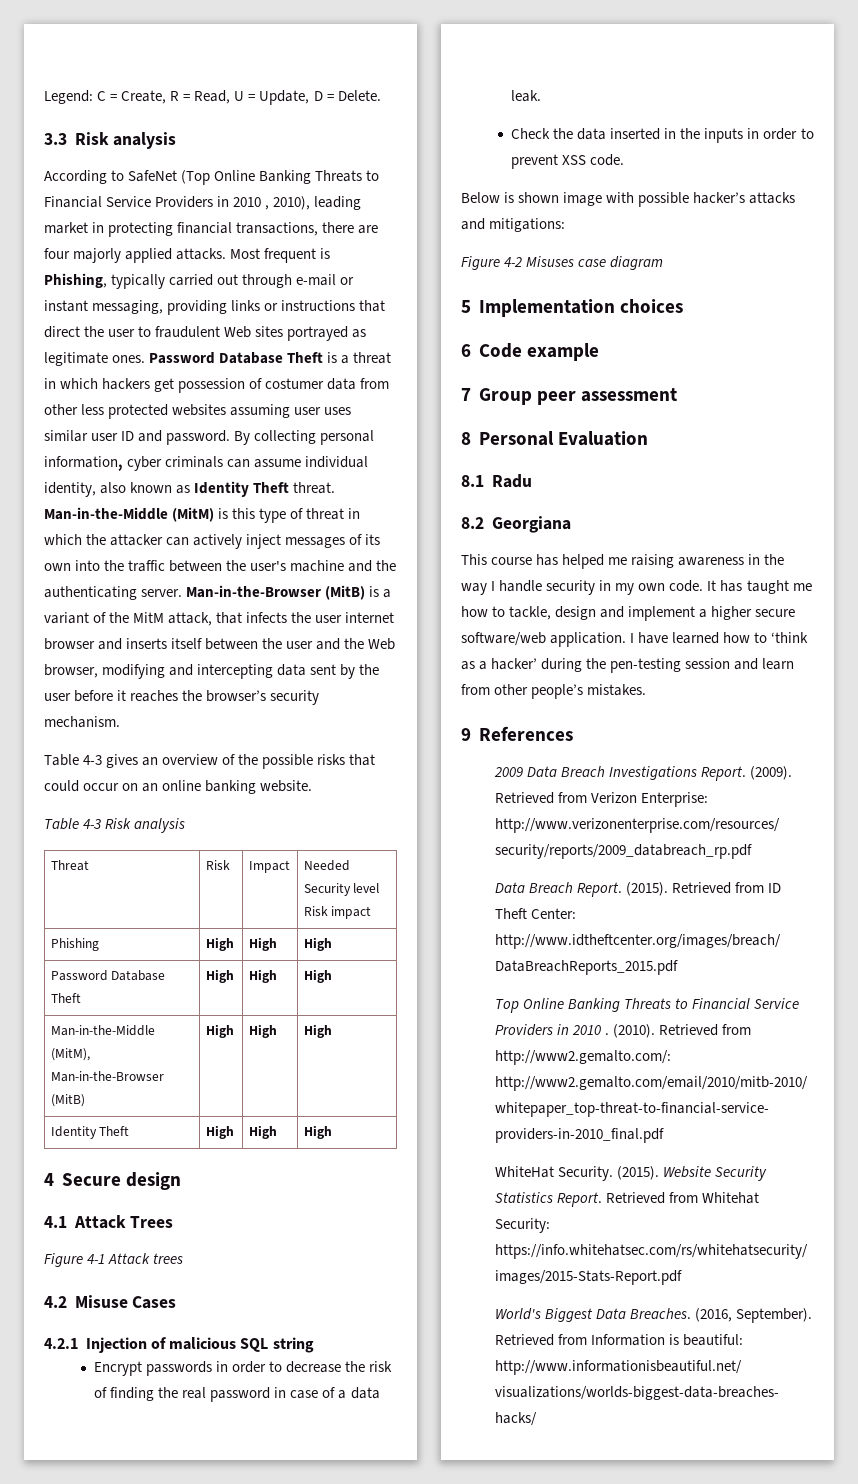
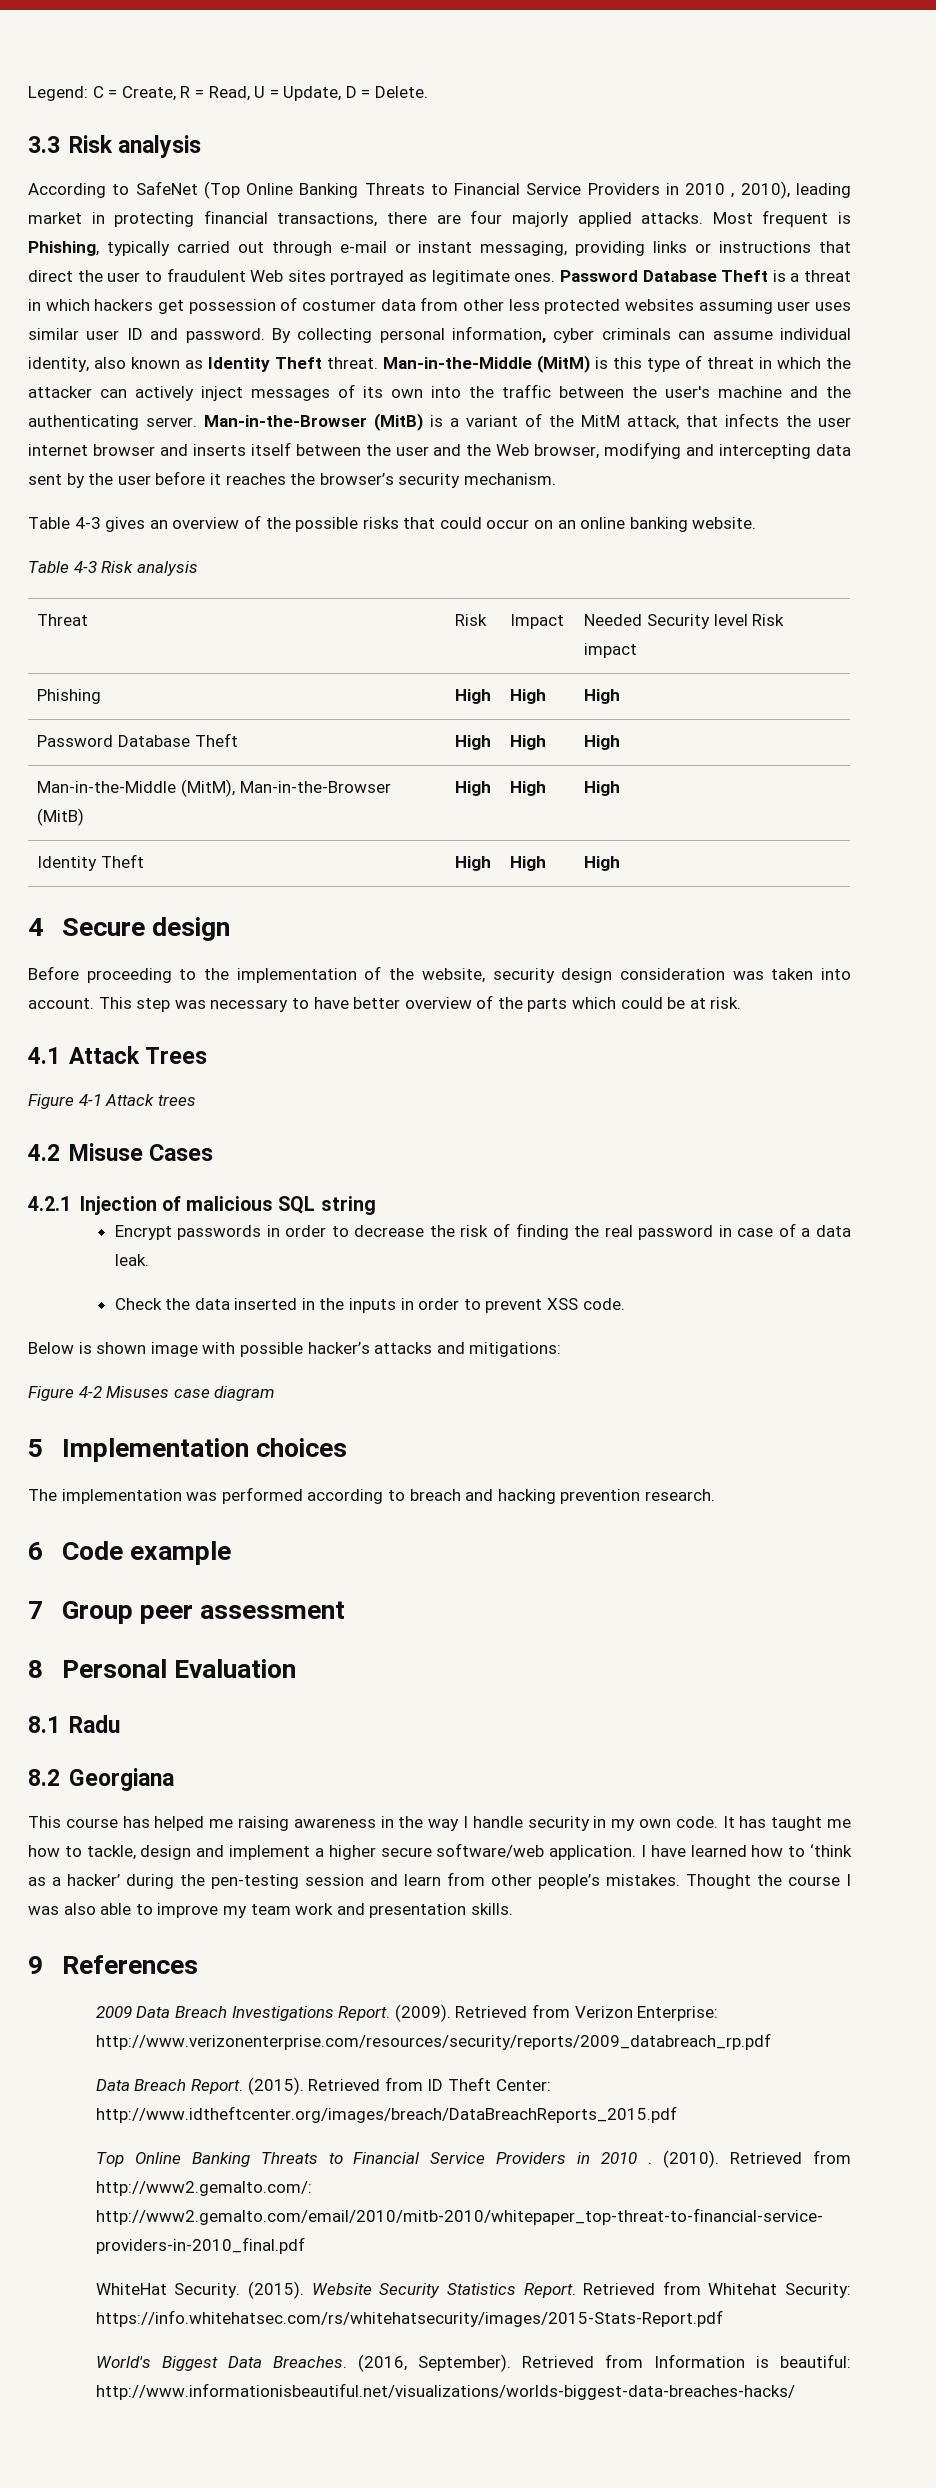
+ Before proceeding to the implementation of the website, security design consideration was taken into account. This step was necessary to have better overview of the parts which could be at risk.
+ The implementation was performed according to breach and hacking prevention research.
+ Thought the course I was also able to improve my team work and presentation skills.

